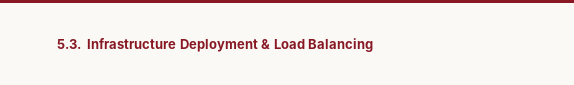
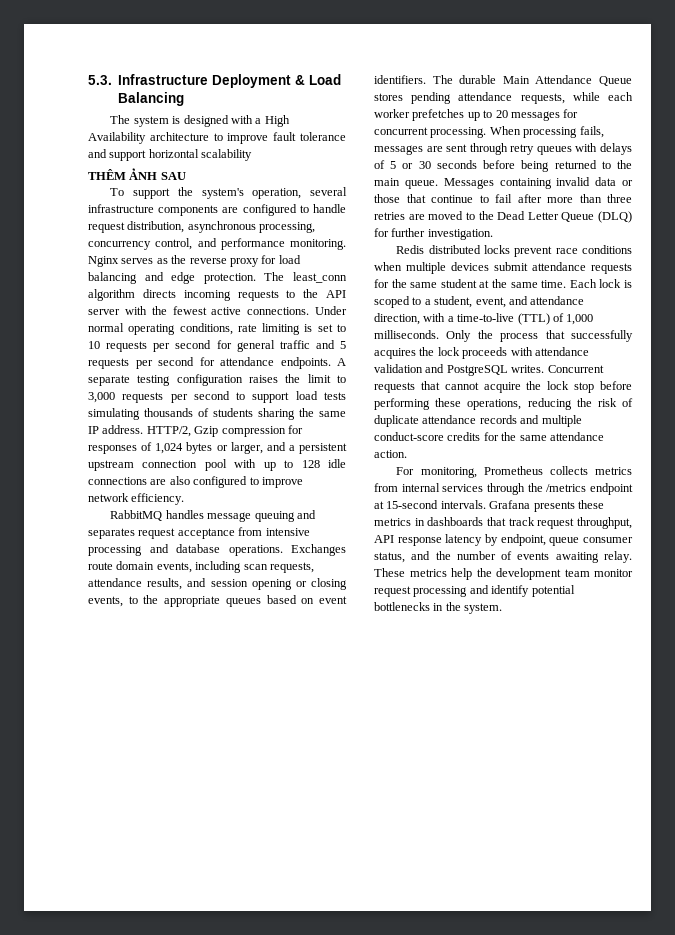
+ The system is designed with a High Availability architecture to improve fault tolerance and support horizontal scalability
+ THÊM ẢNH SAU
+ To support the system's operation, several infrastructure components are configured to handle request distribution, asynchronous processing, concurrency control, and performance monitoring. Nginx serves as the reverse proxy for load balancing and edge protection. The least_conn algorithm directs incoming requests to the API server with the fewest active connections. Under normal operating conditions, rate limiting is set to 10 requests per second for general traffic and 5 requests per second for attendance endpoints. A separate testing configuration raises the limit to 3,000 requests per second to support load tests simulating thousands of students sharing the same IP address. HTTP/2, Gzip compression for responses of 1,024 bytes or larger, and a persistent upstream connection pool with up to 128 idle connections are also configured to improve network efficiency.
+ RabbitMQ handles message queuing and separates request acceptance from intensive processing and database operations. Exchanges route domain events, including scan requests, attendance results, and session opening or closing events, to the appropriate queues based on event identifiers. The durable Main Attendance Queue stores pending attendance requests, while each worker prefetches up to 20 messages for concurrent processing. When processing fails, messages are sent through retry queues with delays of 5 or 30 seconds before being returned to the main queue. Messages containing invalid data or those that continue to fail after more than three retries are moved to the Dead Letter Queue (DLQ) for further investigation.
+ Redis distributed locks prevent race conditions when multiple devices submit attendance requests for the same student at the same time. Each lock is scoped to a student, event, and attendance direction, with a time-to-live (TTL) of 1,000 milliseconds. Only the process that successfully acquires the lock proceeds with attendance validation and PostgreSQL writes. Concurrent requests that cannot acquire the lock stop before performing these operations, reducing the risk of duplicate attendance records and multiple conduct-score credits for the same attendance action.
+ For monitoring, Prometheus collects metrics from internal services through the /metrics endpoint at 15-second intervals. Grafana presents these metrics in dashboards that track request throughput, API response latency by endpoint, queue consumer status, and the number of events awaiting relay. These metrics help the development team monitor request processing and identify potential bottlenecks in the system.

